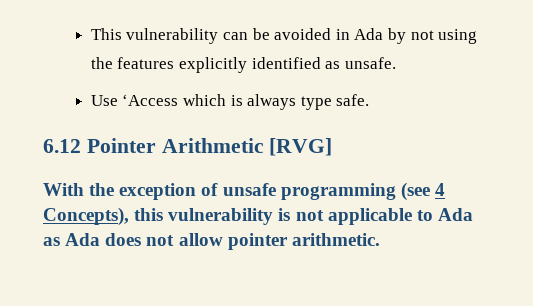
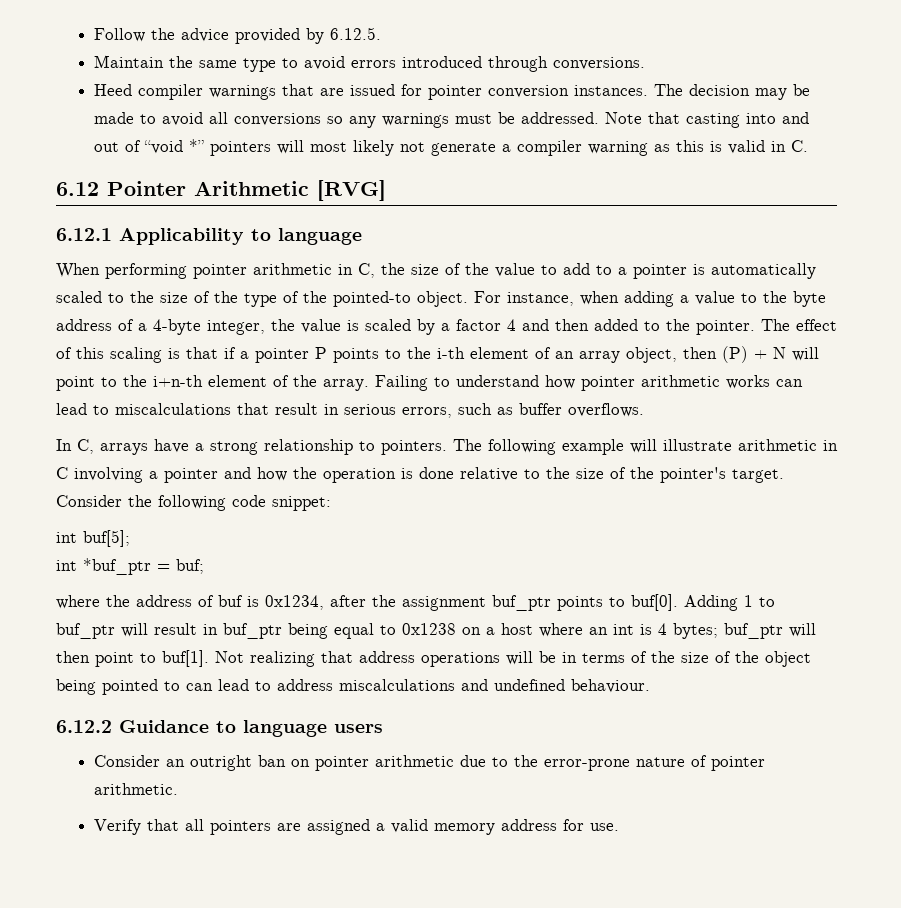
- This vulnerability can be avoided in Ada by not using the features explicitly identified as unsafe.
- Use ‘Access which is always type safe.
+ Follow the advice provided by 6.12.5.
+ Maintain the same type to avoid errors introduced through conversions.
+ Heed compiler warnings that are issued for pointer conversion instances. The decision may be made to avoid all conversions so any warnings must be addressed. Note that casting into and out of “void *” pointers will most likely not generate a compiler warning as this is valid in C.
  6.12 Pointer Arithmetic [RVG]
- With the exception of unsafe programming (see 4 Concepts), this vulnerability is not applicable to Ada as Ada does not allow pointer arithmetic.
+ 6.12.1 Applicability to language
+ When performing pointer arithmetic in C, the size of the value to add to a pointer is automatically scaled to the size of the type of the pointed-to object. For instance, when adding a value to the byte address of a 4-byte integer, the value is scaled by a factor 4 and then added to the pointer. The effect of this scaling is that if a pointer P points to the i-th element of an array object, then (P) + N will point to the i+n-th element of the array. Failing to understand how pointer arithmetic works can lead to miscalculations that result in serious errors, such as buffer overflows.
+ In C, arrays have a strong relationship to pointers. The following example will illustrate arithmetic in C involving a pointer and how the operation is done relative to the size of the pointer's target. Consider the following code snippet:
+ int buf[5];
+ int *buf_ptr = buf;
+ where the address of buf is 0x1234, after the assignment buf_ptr points to buf[0]. Adding 1 to buf_ptr will result in buf_ptr being equal to 0x1238 on a host where an int is 4 bytes; buf_ptr will then point to buf[1]. Not realizing that address operations will be in terms of the size of the object being pointed to can lead to address miscalculations and undefined behaviour.
+ 6.12.2 Guidance to language users
+ Consider an outright ban on pointer arithmetic due to the error-prone nature of pointer arithmetic.
+ Verify that all pointers are assigned a valid memory address for use.

